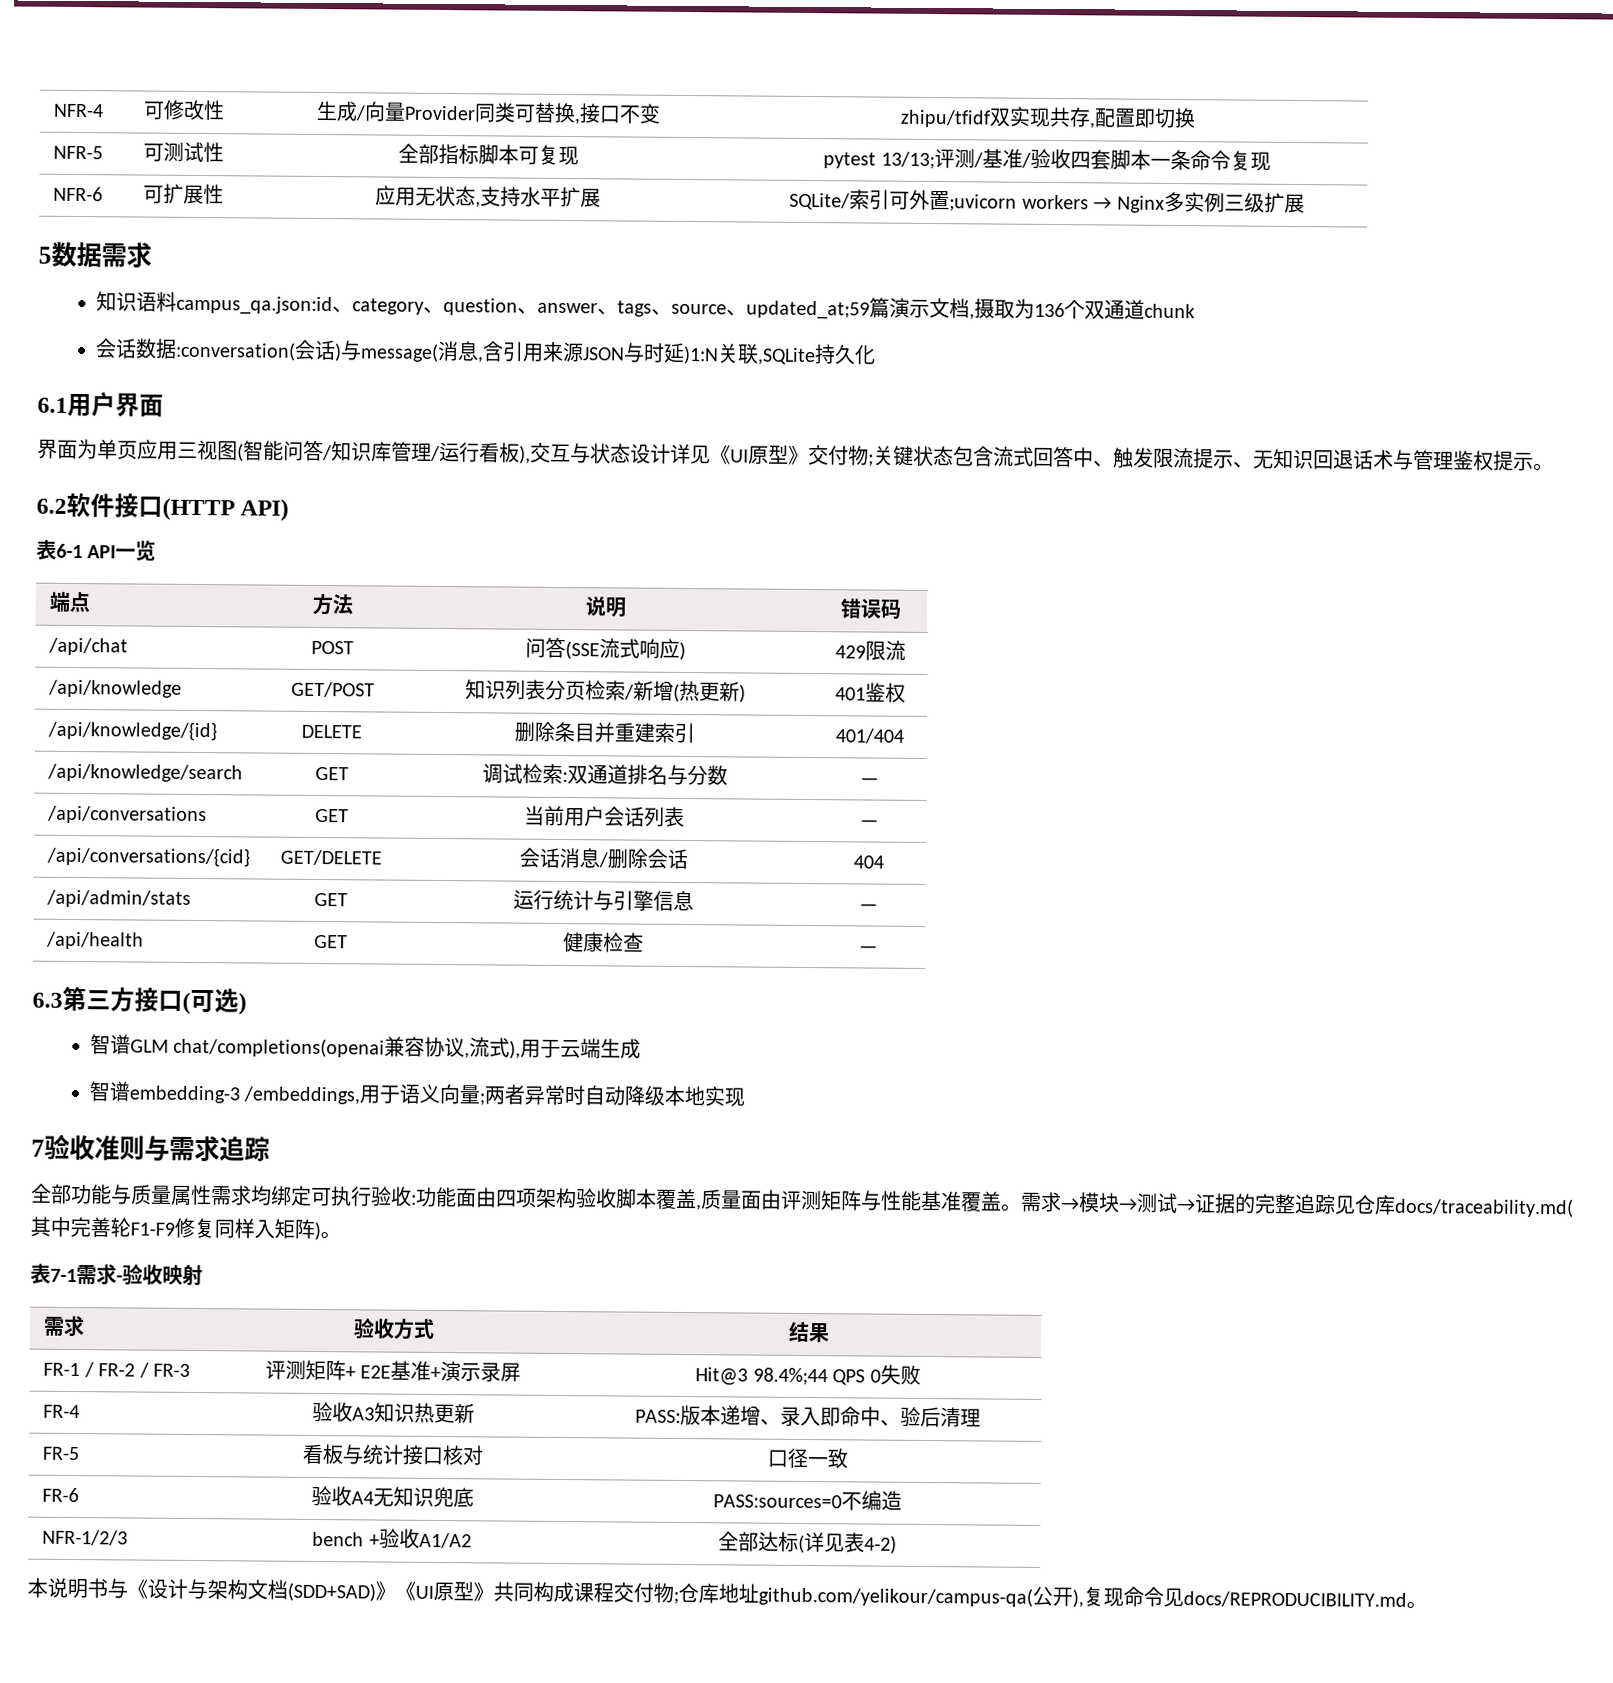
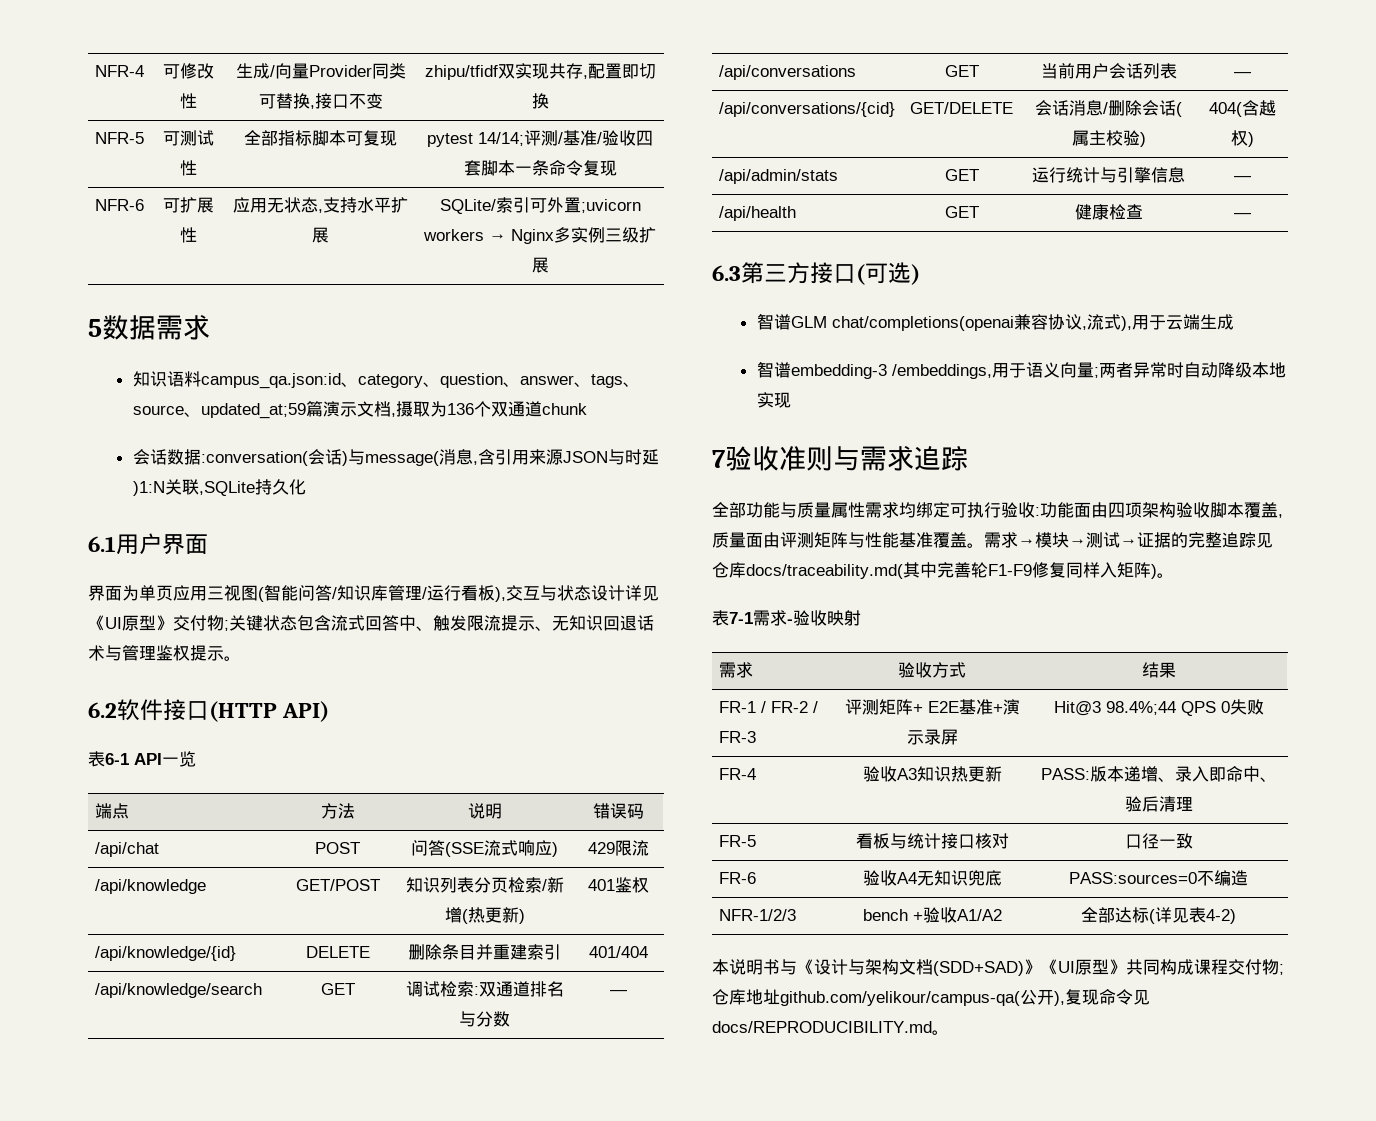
- NFR-5 | 可测试性 | 全部指标脚本可复现 | pytest 13/13;评测/基准/验收四套脚本一条命令复现
+ NFR-5 | 可测试性 | 全部指标脚本可复现 | pytest 14/14;评测/基准/验收四套脚本一条命令复现
- /api/conversations/{cid} | GET/DELETE | 会话消息/删除会话 | 404
+ /api/conversations/{cid} | GET/DELETE | 会话消息/删除会话(属主校验) | 404(含越权)

